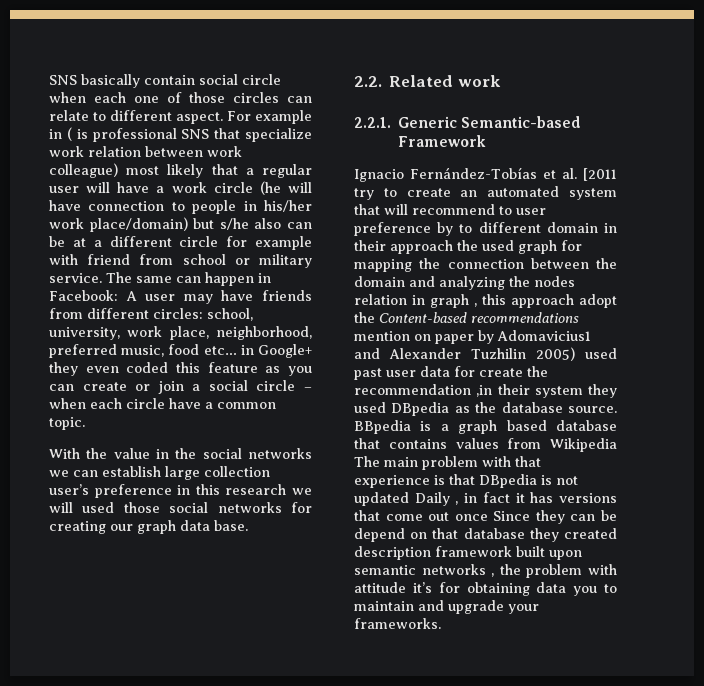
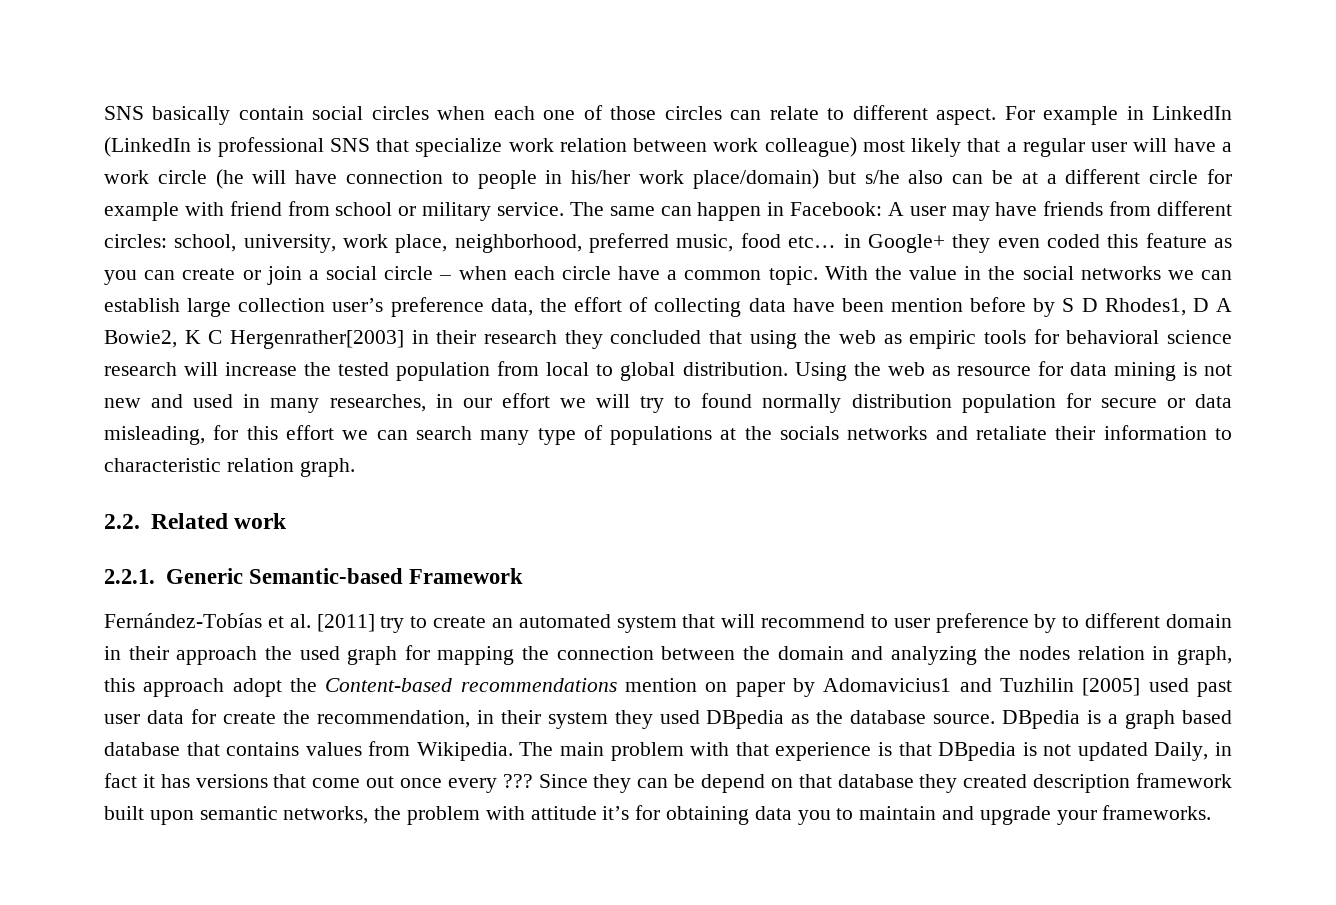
- SNS basically contain social circle when each one of those circles can relate to different aspect.
+ SNS basically contain social circles when each one of those circles can relate to different aspect.
- For example in ( is professional SNS that specialize work relation between work colleague) most likely that a regular user will have a work circle (he will have connection to people in his/her work place/domain) but s/he also can be at a different circle for example with friend from school or military service.
+ For example in LinkedIn (LinkedIn is professional SNS that specialize work relation between work colleague) most likely that a regular user will have a work circle (he will have connection to people in his/her work place/domain) but s/he also can be at a different circle for example with friend from school or military service.
- school, university, work place, neighborhood, preferred music, food etc… in Google+ they even coded this feature as you can create or join a social circle – when each circle have a common topic.
- With the value in the social networks we can establish large collection user’s preference in this research we will used those social networks for creating our graph data base.
+ school, university, work place, neighborhood, preferred music, food etc… in Google+ they even coded this feature as you can create or join a social circle – when each circle have a common topic. With the value in the social networks we can establish large collection user’s preference data, the effort of collecting data have been mention before by S D Rhodes1, D A Bowie2, K C Hergenrather[2003] in their research they concluded that using the web as empiric tools for behavioral science research will increase the tested population from local to global distribution. Using the web as resource for data mining is not new and used in many researches, in our effort we will try to found normally distribution population for secure or data misleading, for this effort we can search many type of populations at the socials networks and retaliate their information to characteristic relation graph.
- Ignacio Fernández-Tobías et al. [2011 try to create an automated system that will recommend to user preference by to different domain in their approach the used graph for mapping the connection between the domain and analyzing the nodes relation in graph , this approach adopt the Content-based recommendations mention on paper by Adomavicius1 and Alexander Tuzhilin 2005) used past user data for create the recommendation ,in their system they used DBpedia as the database source.
+ Fernández-Tobías et al. [2011] try to create an automated system that will recommend to user preference by to different domain in their approach the used graph for mapping the connection between the domain and analyzing the nodes relation in graph, this approach adopt the Content-based recommendations mention on paper by Adomavicius1 and Tuzhilin [2005] used past user data for create the recommendation, in their system they used DBpedia as the database source.
- BBpedia is a graph based database that contains values from Wikipedia The main problem with that experience is that DBpedia is not updated Daily , in fact it has versions that come out once Since they can be depend on that database they created description framework built upon semantic networks , the problem with attitude it’s for obtaining data you to maintain and upgrade your frameworks.
+ DBpedia is a graph based database that contains values from Wikipedia. The main problem with that experience is that DBpedia is not updated Daily, in fact it has versions that come out once every ??? Since they can be depend on that database they created description framework built upon semantic networks, the problem with attitude it’s for obtaining data you to maintain and upgrade your frameworks.

